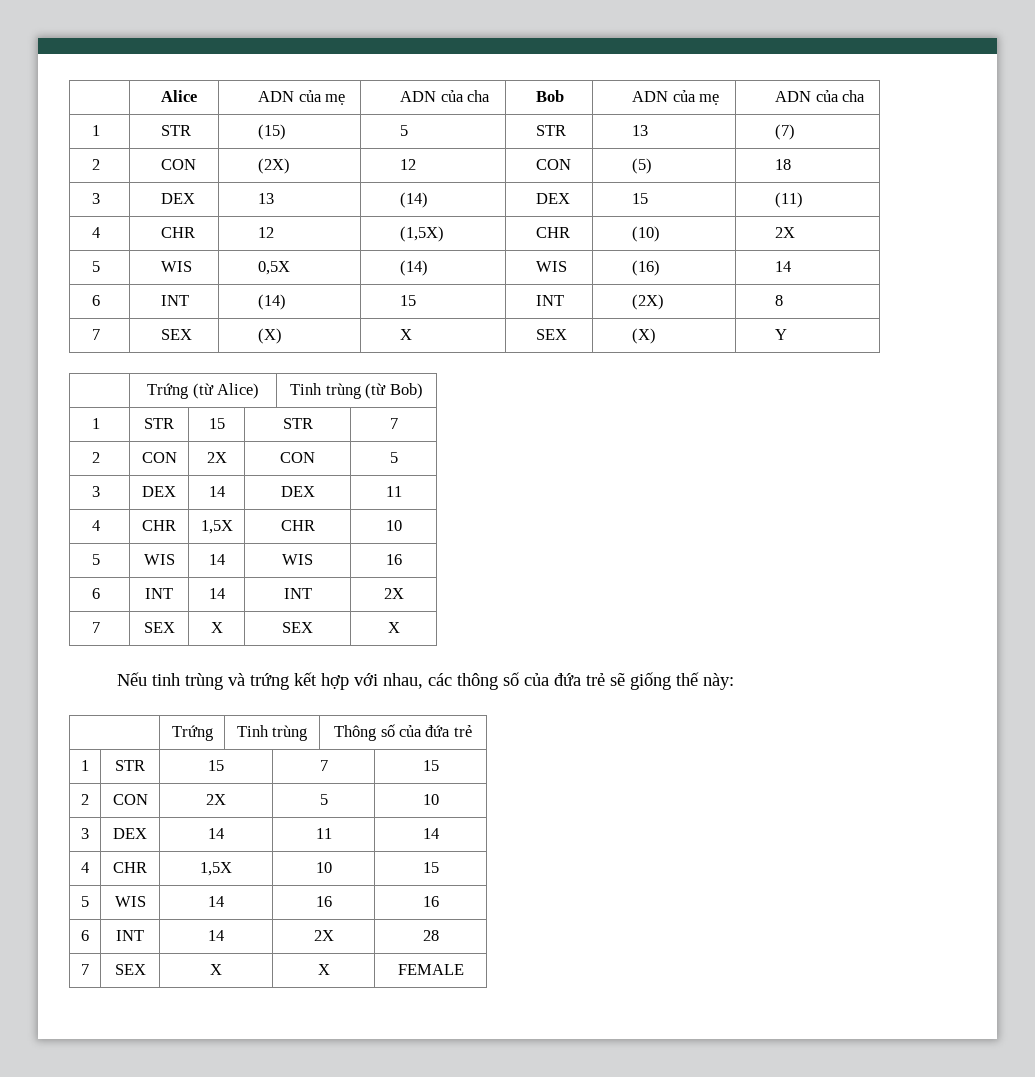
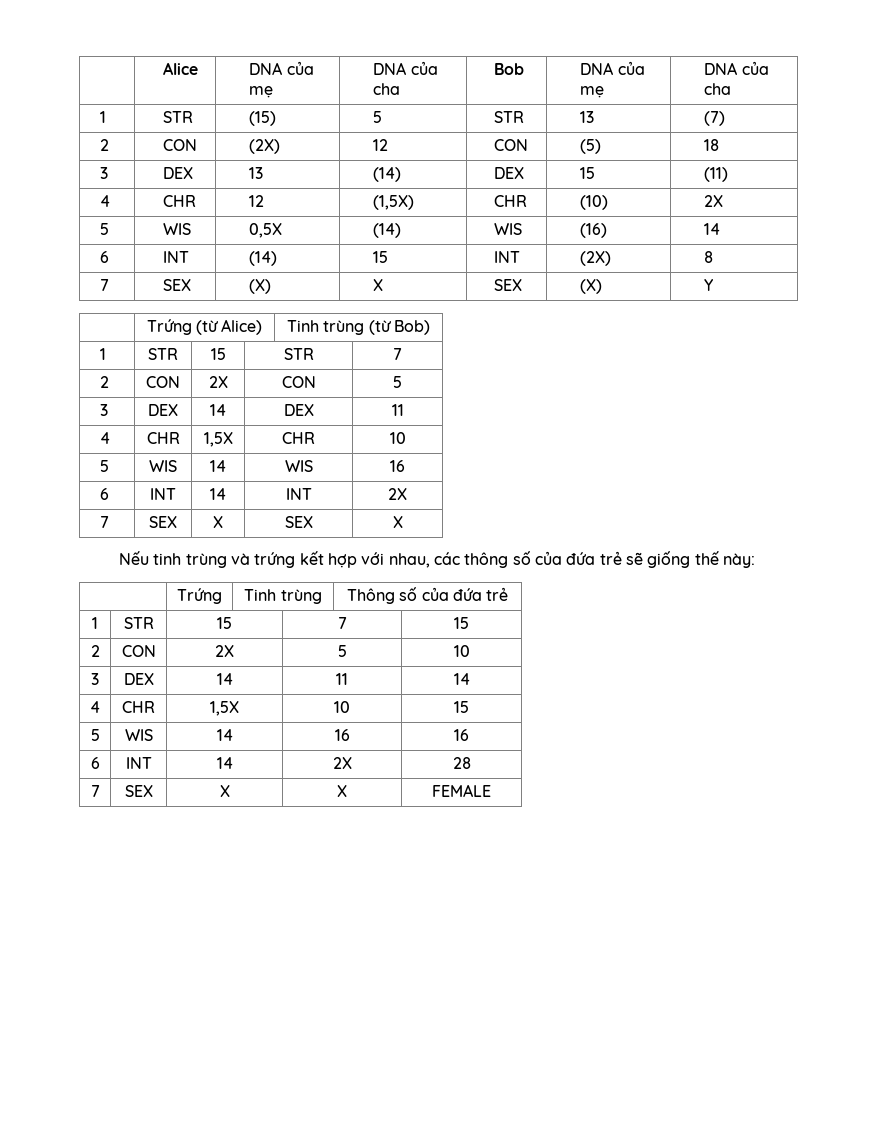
- | Alice | ADN của mẹ | ADN của cha | Bob | ADN của mẹ | ADN của cha
+ | Alice | DNA của mẹ | DNA của cha | Bob | DNA của mẹ | DNA của cha

